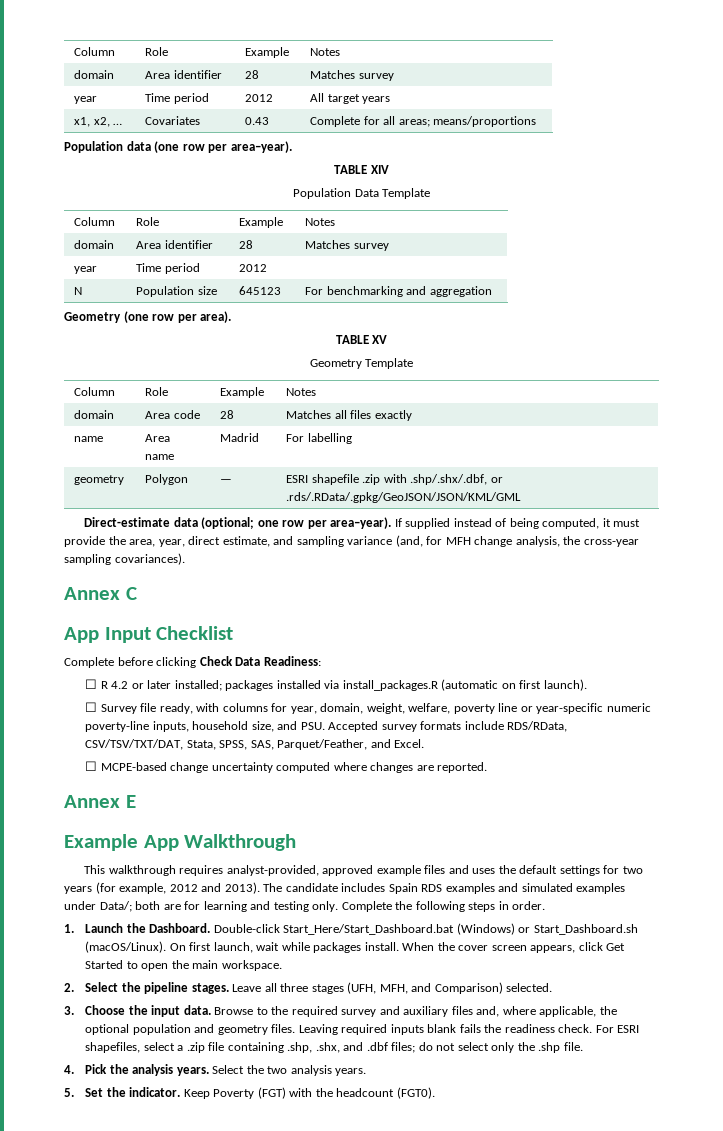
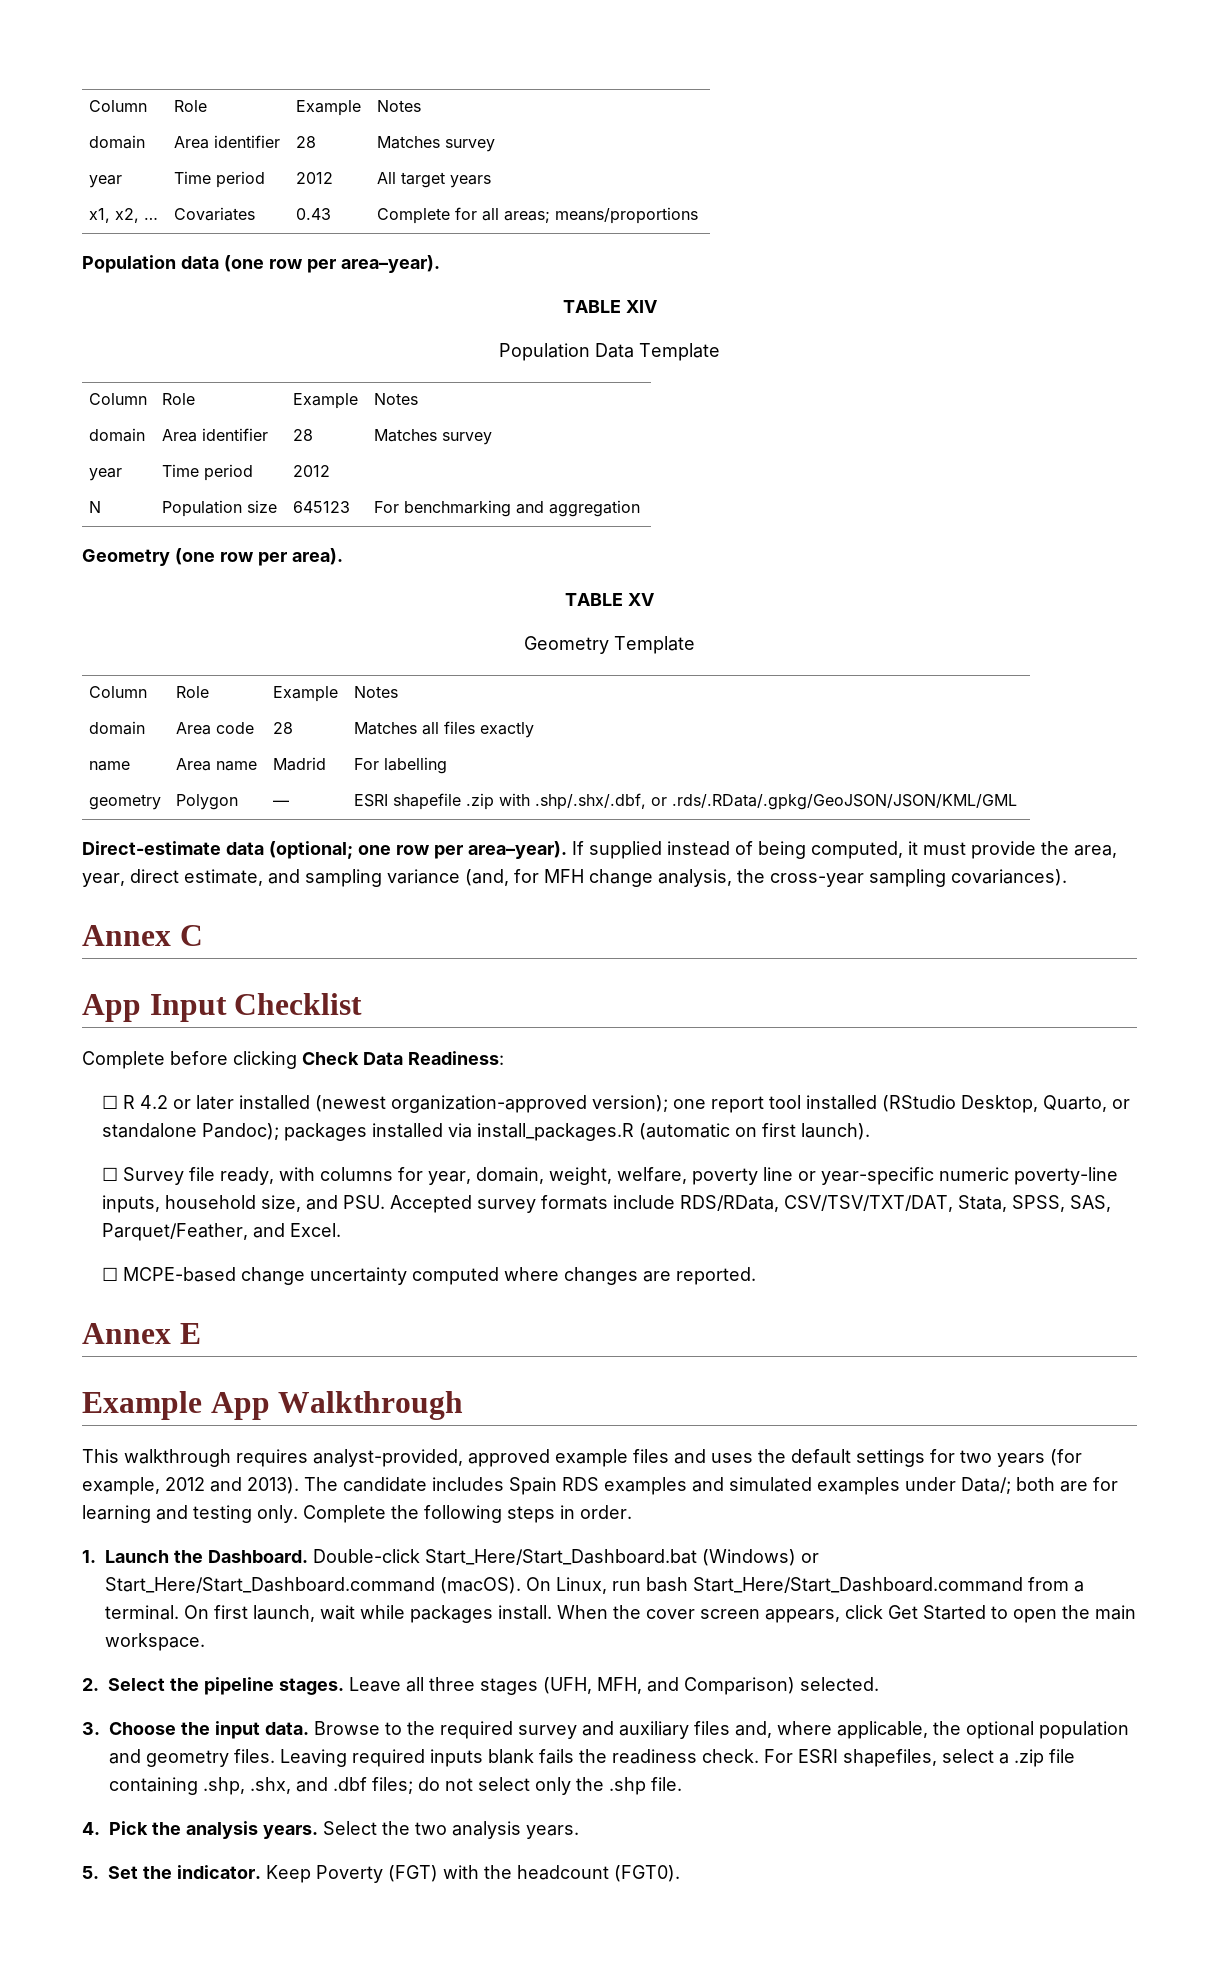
- ☐ R 4.2 or later installed; packages installed via install_packages.R (automatic on first launch).
+ ☐ R 4.2 or later installed (newest organization-approved version); one report tool installed (RStudio Desktop, Quarto, or standalone Pandoc); packages installed via install_packages.R (automatic on first launch).
- Double-click Start_Here/Start_Dashboard.bat (Windows) or Start_Dashboard.sh (macOS/Linux).
+ Double-click Start_Here/Start_Dashboard.bat (Windows) or Start_Here/Start_Dashboard.command (macOS). On Linux, run bash Start_Here/Start_Dashboard.command from a terminal.

